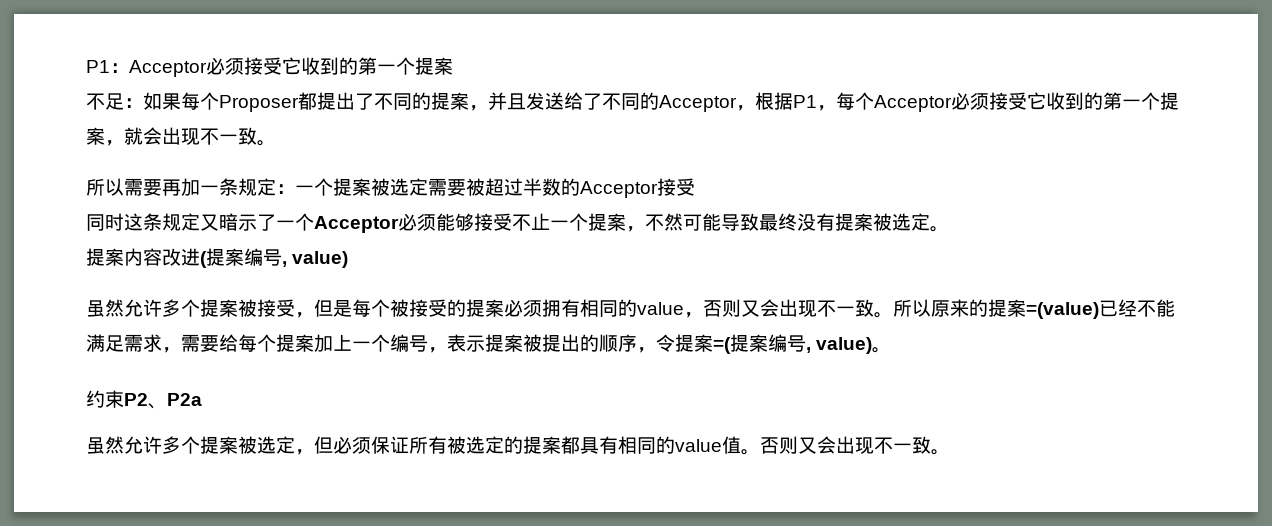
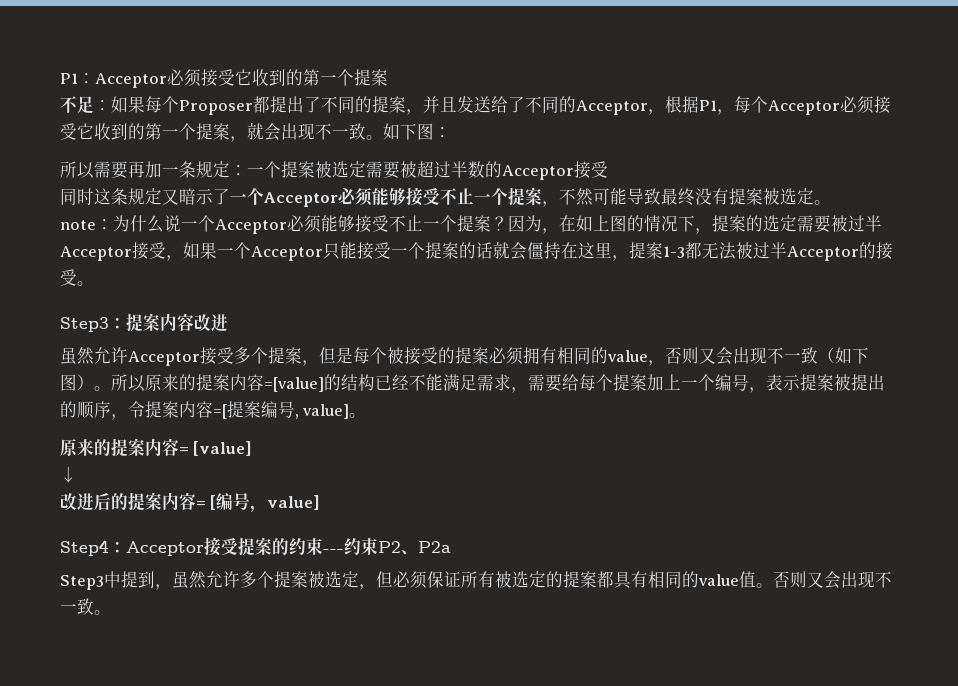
+ 如下图：
- 提案内容改进(提案编号, value)
- 虽然允许多个提案被接受，但是每个被接受的提案必须拥有相同的value，否则又会出现不一致。
+ note：为什么说一个Acceptor必须能够接受不止一个提案？因为，在如上图的情况下，提案的选定需要被过半Acceptor接受，如果一个Acceptor只能接受一个提案的话就会僵持在这里，提案1-3都无法被过半Acceptor的接受。
+ Step3：提案内容改进
+ 虽然允许Acceptor接受多个提案，但是每个被接受的提案必须拥有相同的value，否则又会出现不一致（如下图）。
- 所以原来的提案=(value)已经不能满足需求，需要给每个提案加上一个编号，表示提案被提出的顺序，令提案=(提案编号, value)。
- 约束P2、P2a
+ 所以原来的提案内容=[value]的结构已经不能满足需求，需要给每个提案加上一个编号，表示提案被提出的顺序，令提案内容=[提案编号, value]。
+ 原来的提案内容= [value]
+ ↓
+ 改进后的提案内容= [编号，value]
+ Step4：Acceptor接受提案的约束---约束P2、P2a
- 虽然允许多个提案被选定，但必须保证所有被选定的提案都具有相同的value值。
+ Step3中提到，虽然允许多个提案被选定，但必须保证所有被选定的提案都具有相同的value值。

